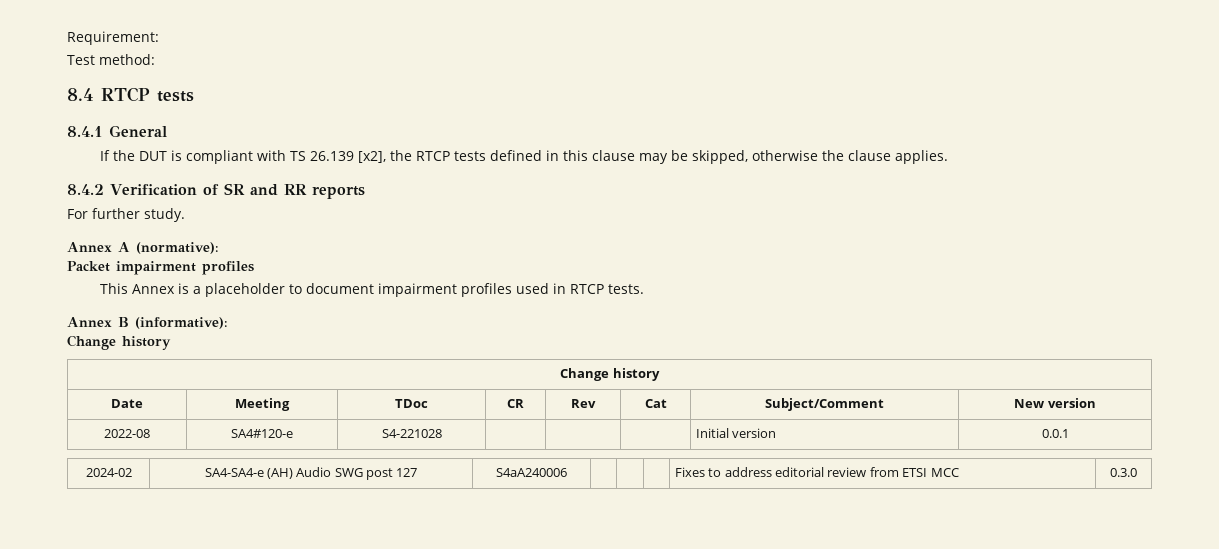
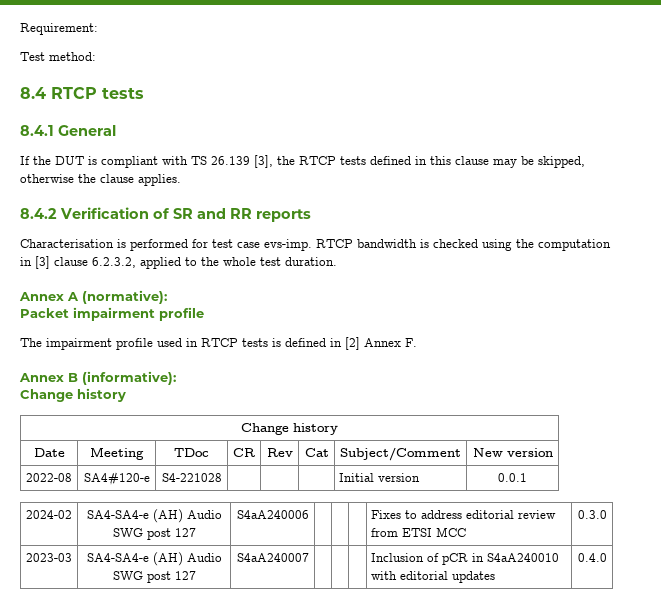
- If the DUT is compliant with TS 26.139 [x2], the RTCP tests defined in this clause may be skipped, otherwise the clause applies.
+ If the DUT is compliant with TS 26.139 [3], the RTCP tests defined in this clause may be skipped, otherwise the clause applies.
- For further study.
+ Characterisation is performed for test case evs-imp. RTCP bandwidth is checked using the computation in [3] clause 6.2.3.2, applied to the whole test duration.
- Packet impairment profiles
- This Annex is a placeholder to document impairment profiles used in RTCP tests.
+ Packet impairment profile
+ The impairment profile used in RTCP tests is defined in [2] Annex F.
+ 2023-03 | SA4-SA4-e (AH) Audio SWG post 127 | S4aA240007 | | | | Inclusion of pCR in S4aA240010 with editorial updates | 0.4.0

